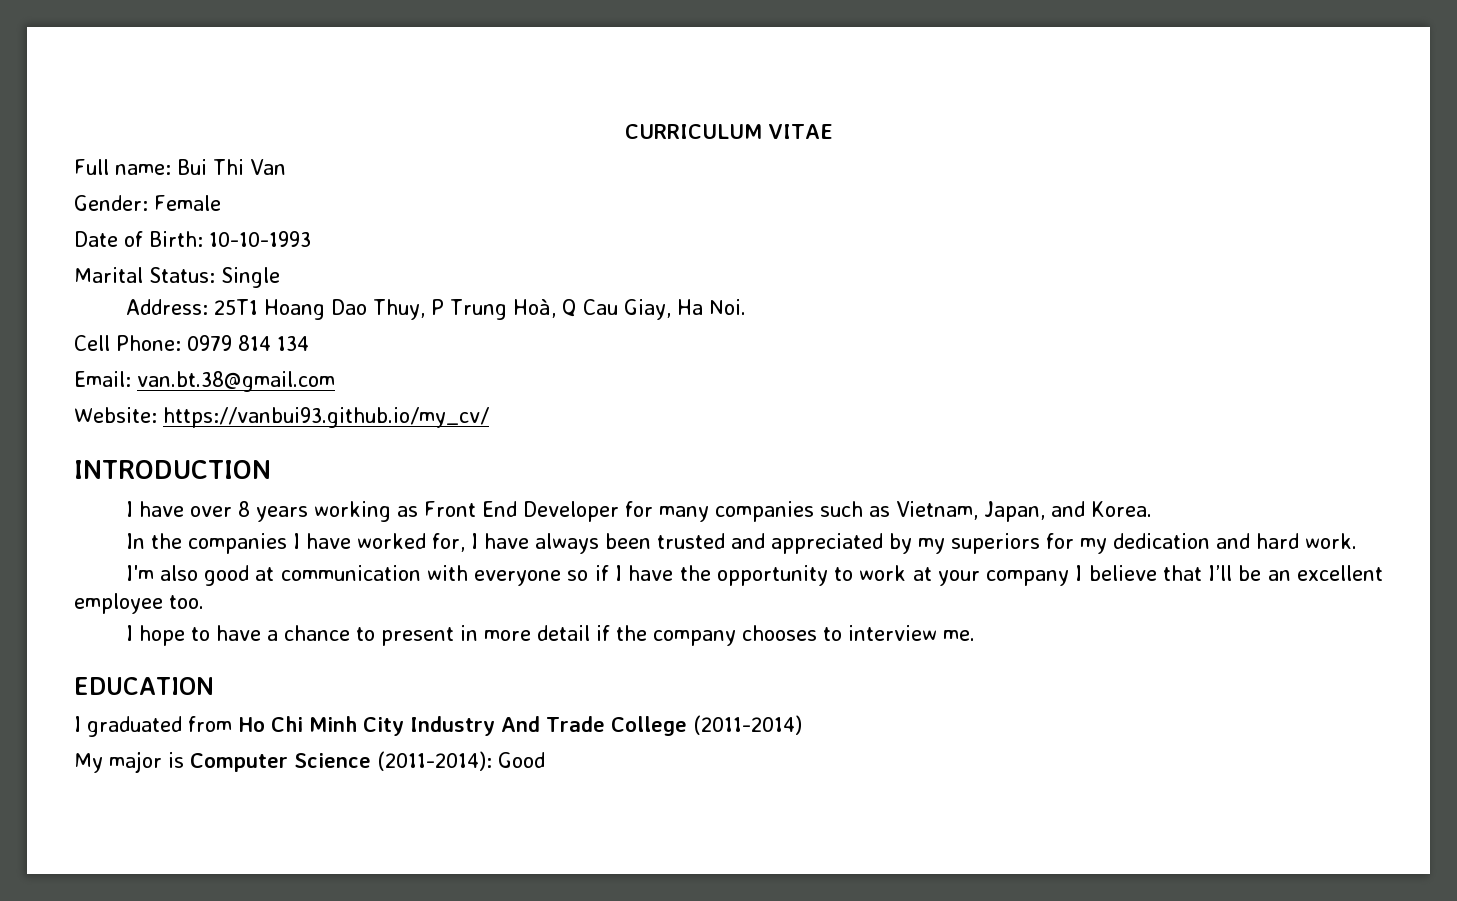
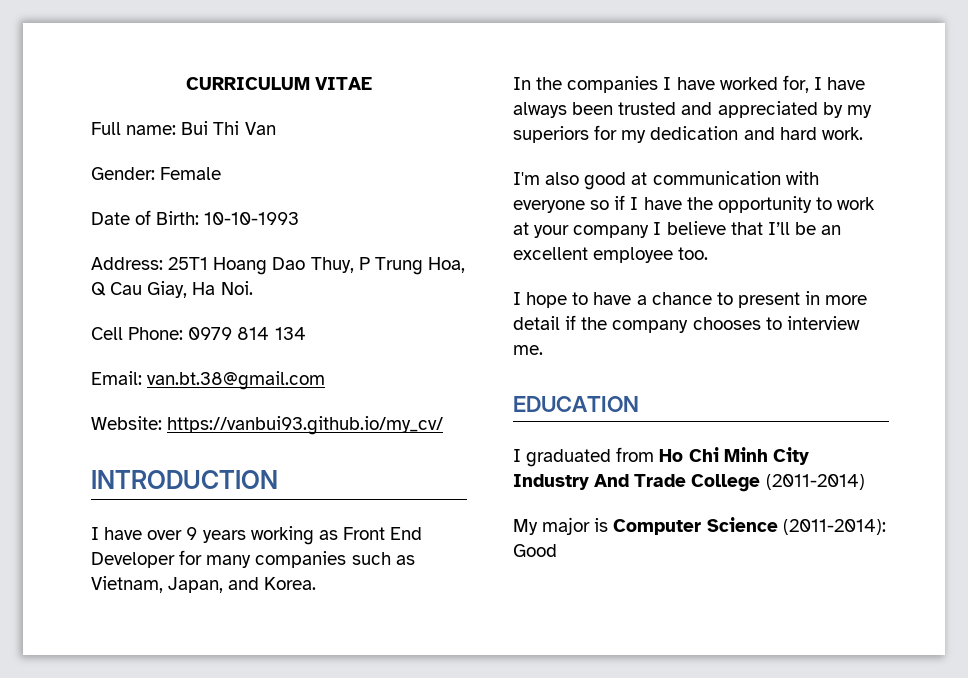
- Marital Status: Single
- Address: 25T1 Hoang Dao Thuy, P Trung Hoà, Q Cau Giay, Ha Noi.
+ Address: 25T1 Hoang Dao Thuy, P Trung Hoa, Q Cau Giay, Ha Noi.
- I have over 8 years working as Front End Developer for many companies such as Vietnam, Japan, and Korea.
+ I have over 9 years working as Front End Developer for many companies such as Vietnam, Japan, and Korea.

